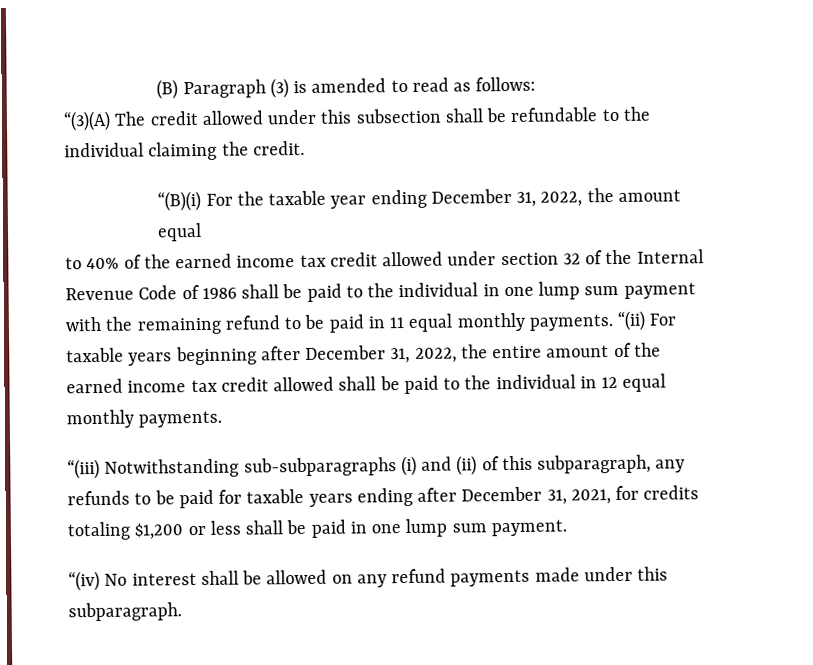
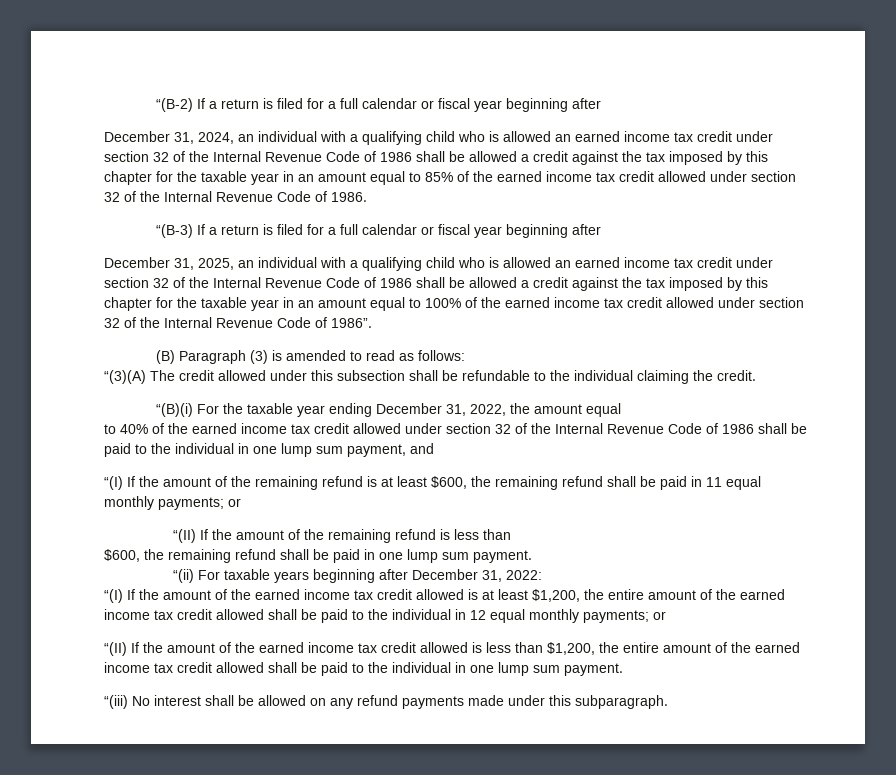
+ “(B-2) If a return is filed for a full calendar or fiscal year beginning after
+ December 31, 2024, an individual with a qualifying child who is allowed an earned income tax credit under section 32 of the Internal Revenue Code of 1986 shall be allowed a credit against the tax imposed by this chapter for the taxable year in an amount equal to 85% of the earned income tax credit allowed under section 32 of the Internal Revenue Code of 1986.
+ “(B-3) If a return is filed for a full calendar or fiscal year beginning after
+ December 31, 2025, an individual with a qualifying child who is allowed an earned income tax credit under section 32 of the Internal Revenue Code of 1986 shall be allowed a credit against the tax imposed by this chapter for the taxable year in an amount equal to 100% of the earned income tax credit allowed under section 32 of the Internal Revenue Code of 1986”.
- to 40% of the earned income tax credit allowed under section 32 of the Internal Revenue Code of 1986 shall be paid to the individual in one lump sum payment with the remaining refund to be paid in 11 equal monthly payments. “(ii) For taxable years beginning after December 31, 2022, the entire amount of the earned income tax credit allowed shall be paid to the individual in 12 equal monthly payments.
- “(iii) Notwithstanding sub-subparagraphs (i) and (ii) of this subparagraph, any refunds to be paid for taxable years ending after December 31, 2021, for credits totaling $1,200 or less shall be paid in one lump sum payment.
- “(iv) No interest shall be allowed on any refund payments made under this subparagraph.
+ to 40% of the earned income tax credit allowed under section 32 of the Internal Revenue Code of 1986 shall be paid to the individual in one lump sum payment, and
+ “(I) If the amount of the remaining refund is at least $600, the remaining refund shall be paid in 11 equal monthly payments; or
+ “(II) If the amount of the remaining refund is less than
+ $600, the remaining refund shall be paid in one lump sum payment.
+ “(ii) For taxable years beginning after December 31, 2022:
+ “(I) If the amount of the earned income tax credit allowed is at least $1,200, the entire amount of the earned income tax credit allowed shall be paid to the individual in 12 equal monthly payments; or
+ “(II) If the amount of the earned income tax credit allowed is less than $1,200, the entire amount of the earned income tax credit allowed shall be paid to the individual in one lump sum payment.
+ “(iii) No interest shall be allowed on any refund payments made under this subparagraph.

